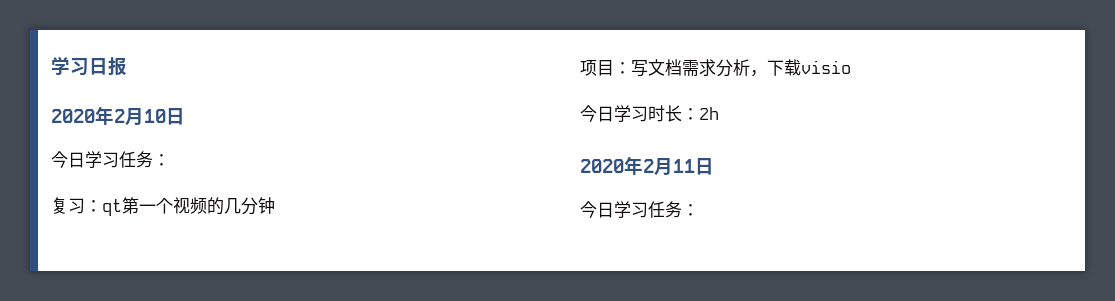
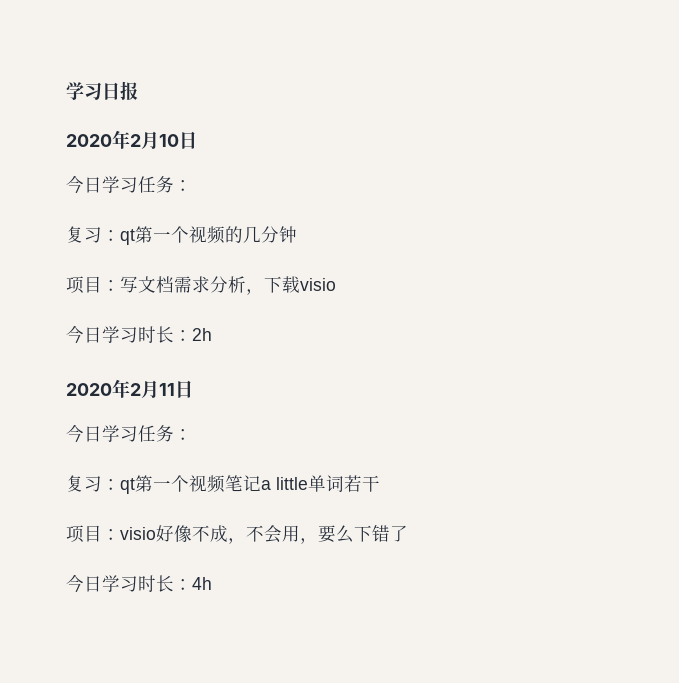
+ 复习：qt第一个视频笔记a little单词若干
+ 项目：visio好像不成，不会用，要么下错了
+ 今日学习时长：4h

